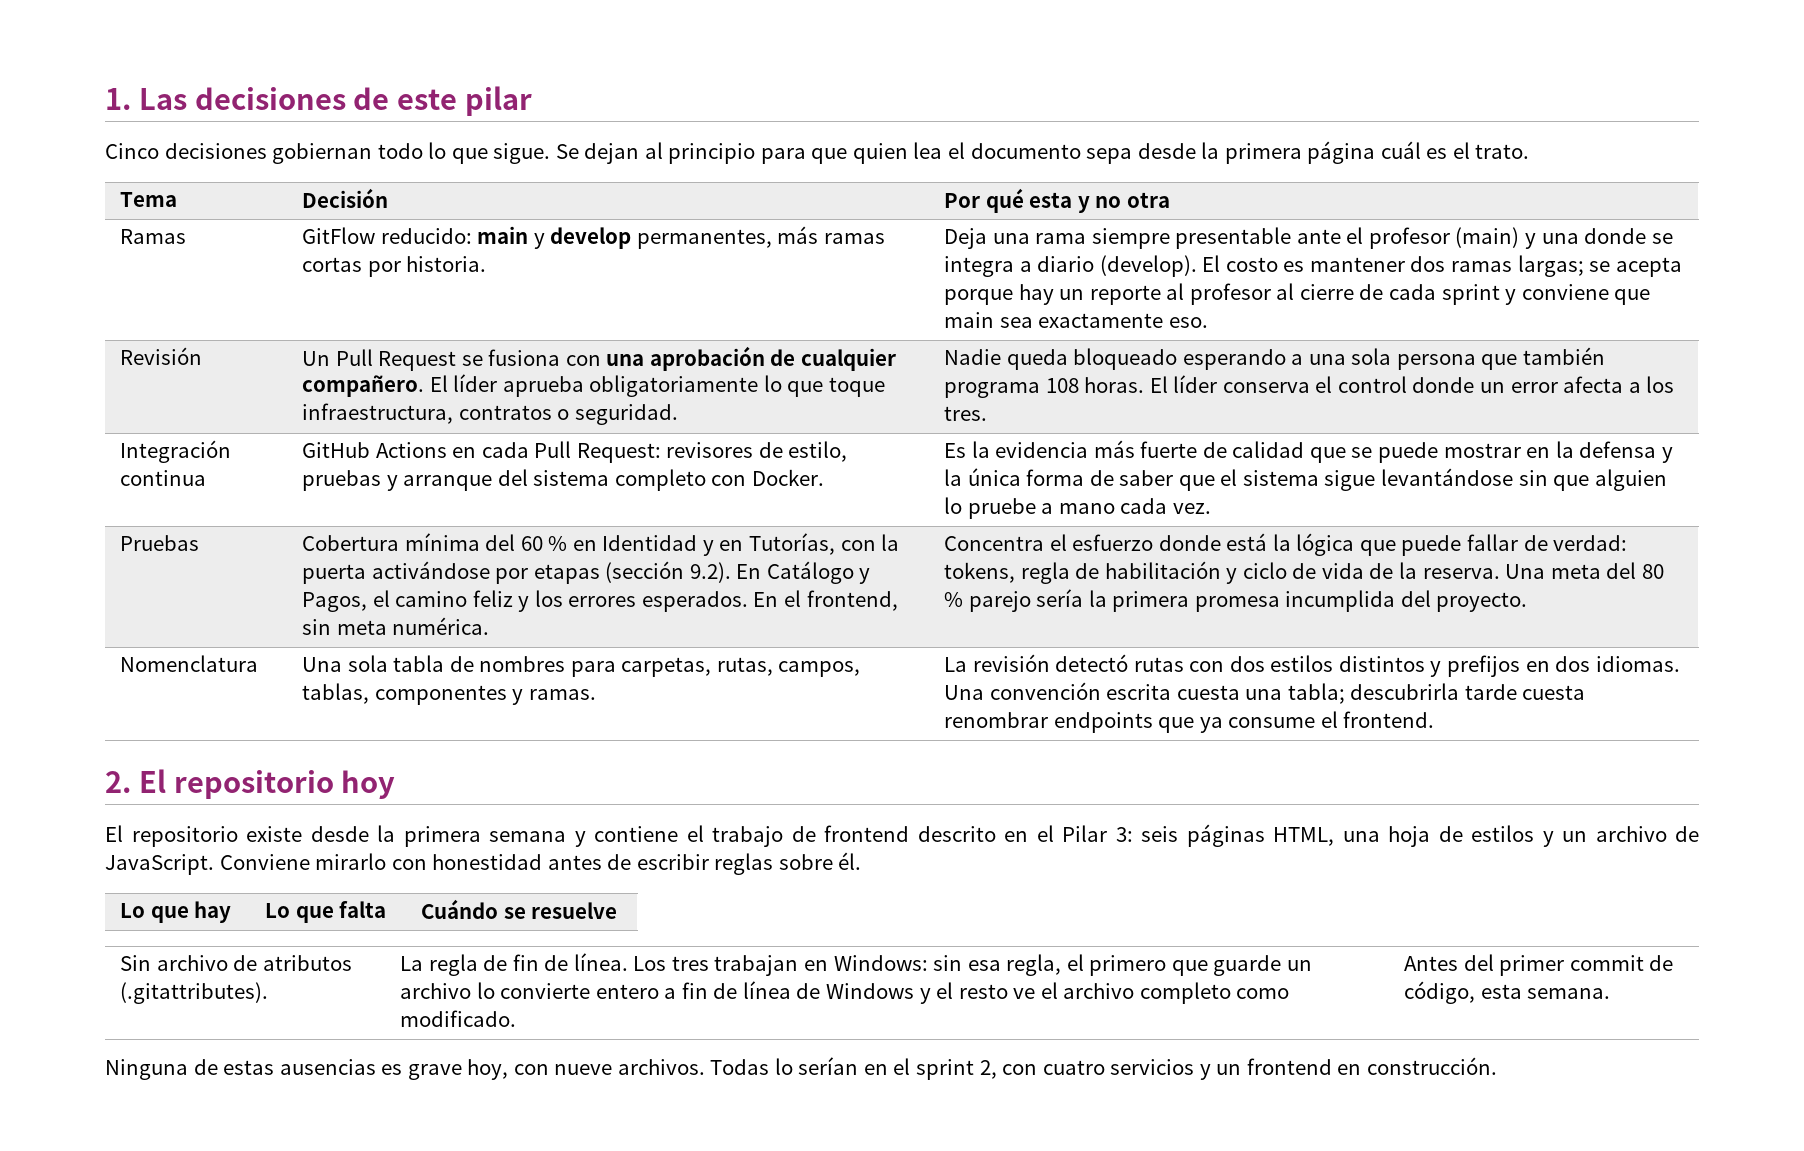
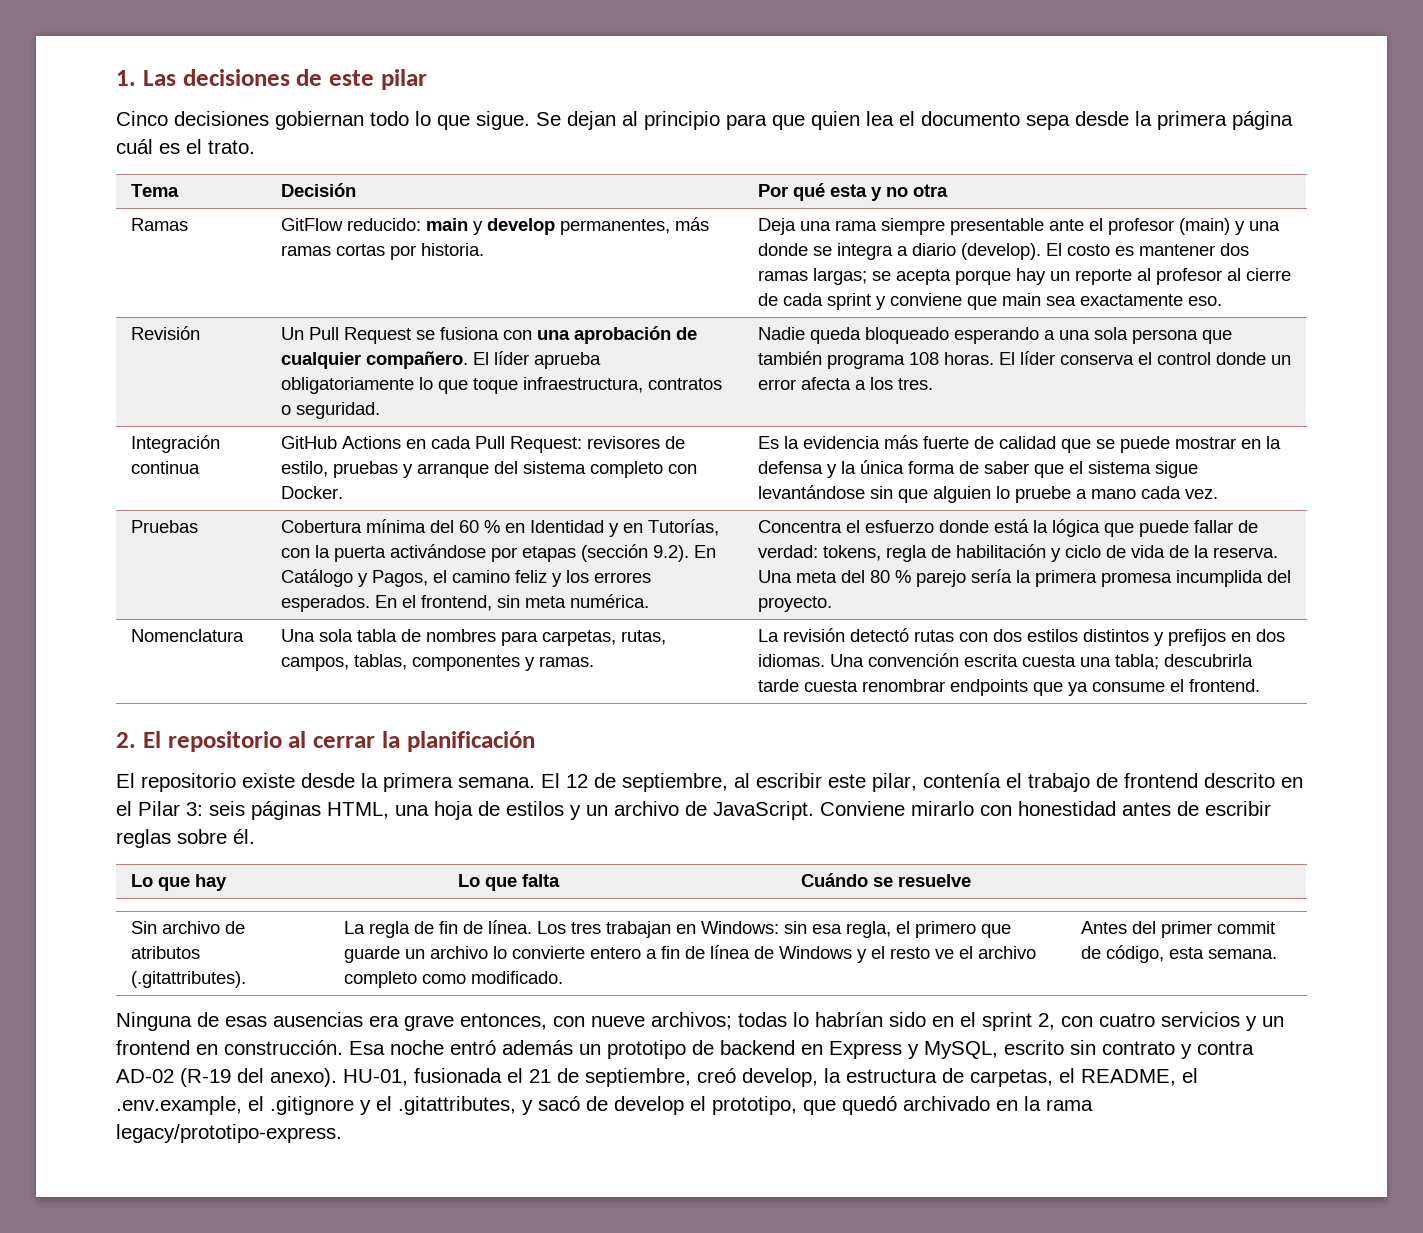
- 2. El repositorio hoy
+ 2. El repositorio al cerrar la planificación
- El repositorio existe desde la primera semana y contiene el trabajo de frontend descrito en el Pilar 3: seis páginas HTML, una hoja de estilos y un archivo de JavaScript.
+ El repositorio existe desde la primera semana. El 12 de septiembre, al escribir este pilar, contenía el trabajo de frontend descrito en el Pilar 3: seis páginas HTML, una hoja de estilos y un archivo de JavaScript.
- Ninguna de estas ausencias es grave hoy, con nueve archivos. Todas lo serían en el sprint 2, con cuatro servicios y un frontend en construcción.
+ Ninguna de esas ausencias era grave entonces, con nueve archivos; todas lo habrían sido en el sprint 2, con cuatro servicios y un frontend en construcción.
+ Esa noche entró además un prototipo de backend en Express y MySQL, escrito sin contrato y contra AD-02 (R-19 del anexo). HU-01, fusionada el 21 de septiembre, creó develop, la estructura de carpetas, el README, el .env.example, el .gitignore y el .gitattributes, y sacó de develop el prototipo, que quedó archivado en la rama legacy/prototipo-express.

